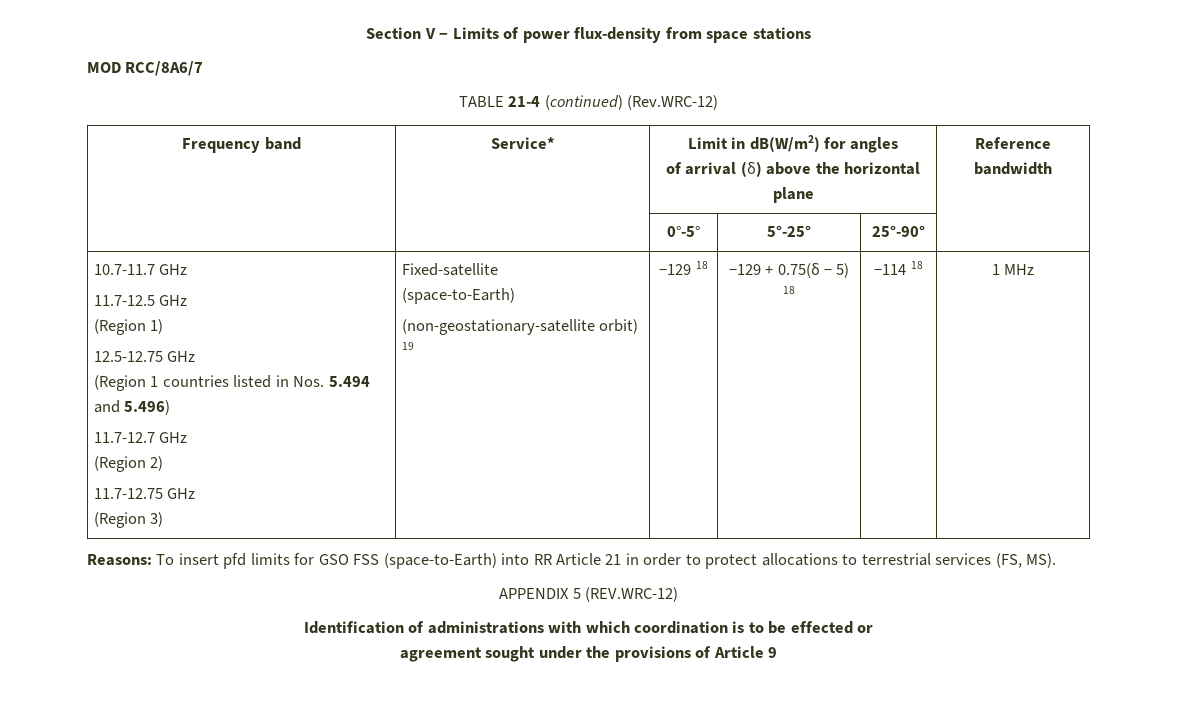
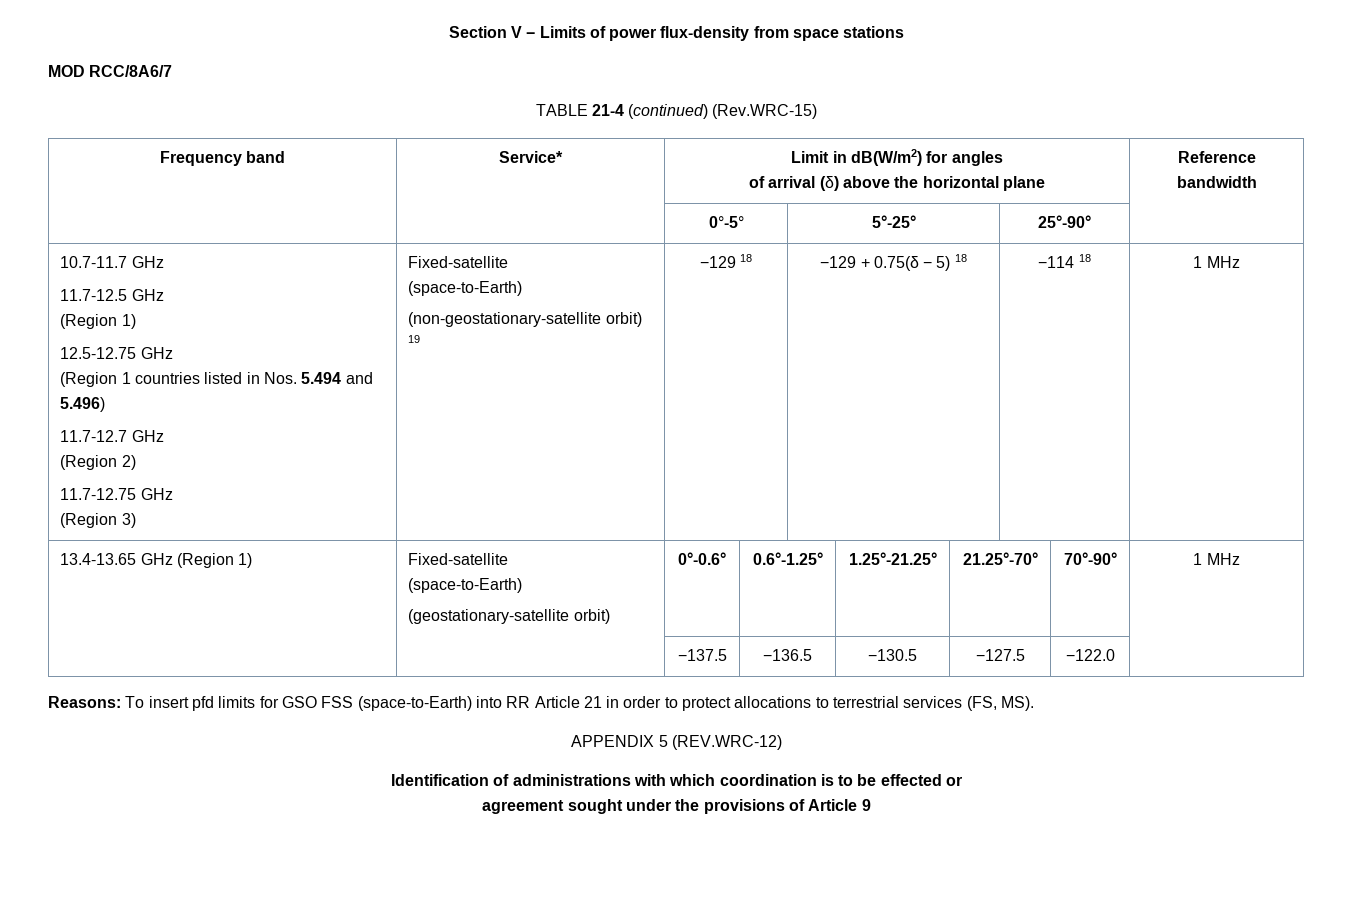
- TABLE 21-4 (continued) (Rev.WRC-12)
+ TABLE 21-4 (continued) (Rev.WRC-15)
+ 13.4-13.65 GHz (Region 1) | Fixed-satellite
+ (space-to-Earth)
+ (geostationary-satellite orbit) | 0°-0.6° | 0.6°-1.25° | 1.25°-21.25° | 21.25°-70° | 70°-90° | 1 MHz
+ | | −137.5 | −136.5 | −130.5 | −127.5 | −122.0 |

